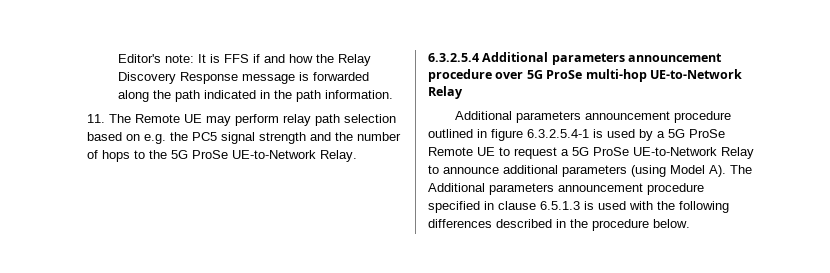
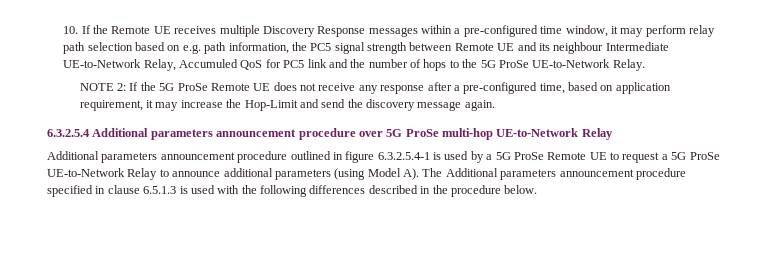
- Editor's note: It is FFS if and how the Relay Discovery Response message is forwarded along the path indicated in the path information.
- 11. The Remote UE may perform relay path selection based on e.g. the PC5 signal strength and the number of hops to the 5G ProSe UE-to-Network Relay.
+ 10. If the Remote UE receives multiple Discovery Response messages within a pre-configured time window, it may perform relay path selection based on e.g. path information, the PC5 signal strength between Remote UE and its neighbour Intermediate UE-to-Network Relay, Accumuled QoS for PC5 link and the number of hops to the 5G ProSe UE-to-Network Relay.
+ NOTE 2: If the 5G ProSe Remote UE does not receive any response after a pre-configured time, based on application requirement, it may increase the Hop-Limit and send the discovery message again.

